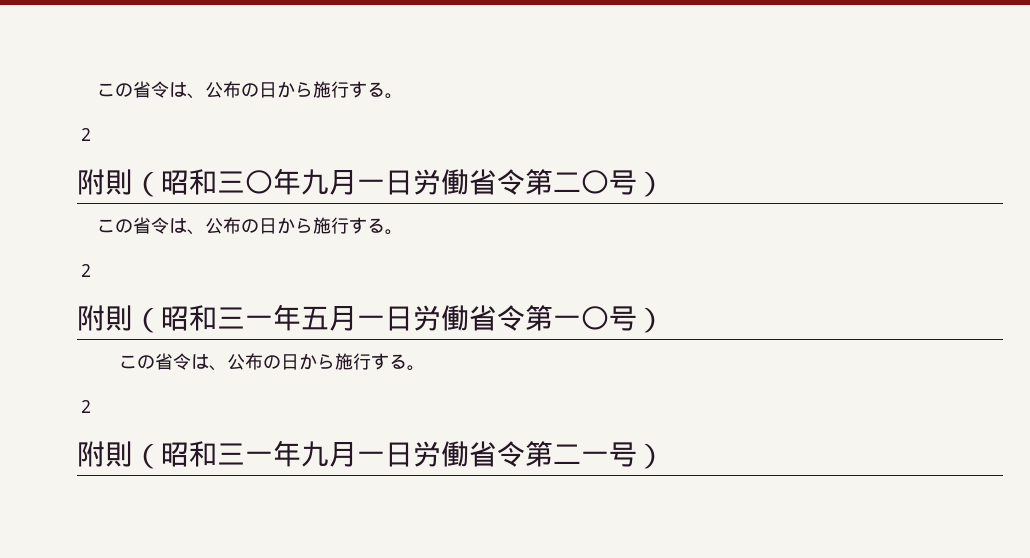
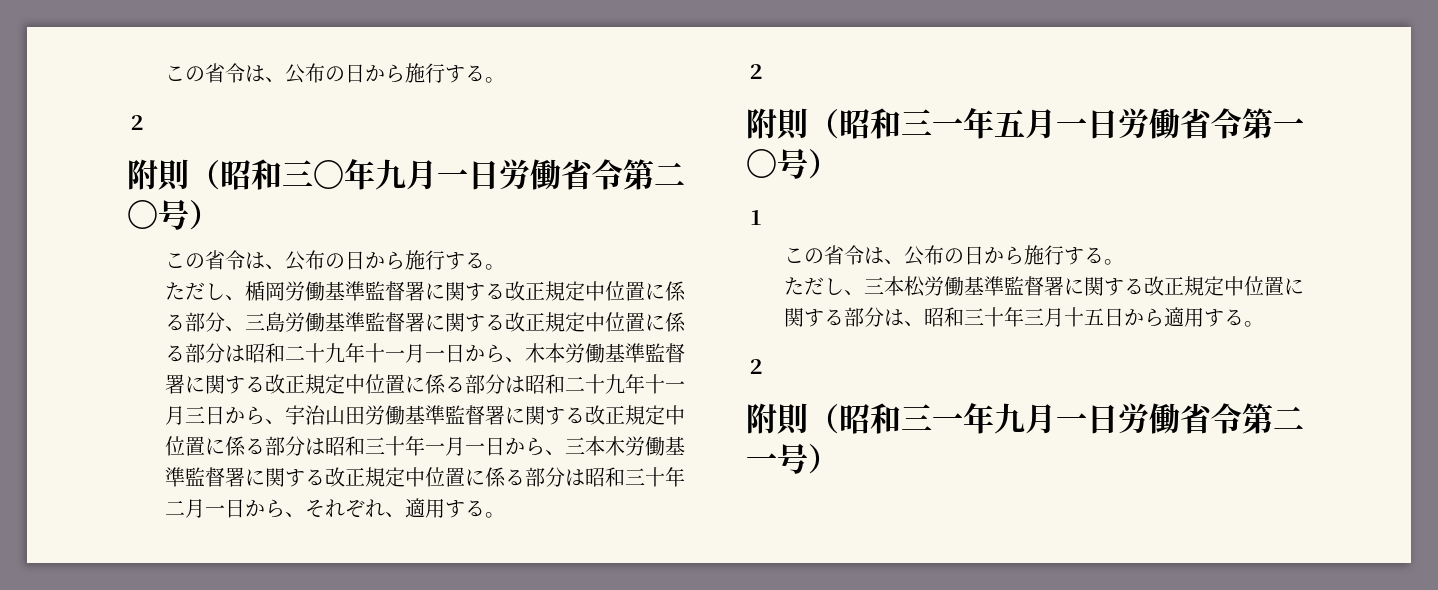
+ ただし、楯岡労働基準監督署に関する改正規定中位置に係る部分、三島労働基準監督署に関する改正規定中位置に係る部分は昭和二十九年十一月一日から、木本労働基準監督署に関する改正規定中位置に係る部分は昭和二十九年十一月三日から、宇治山田労働基準監督署に関する改正規定中位置に係る部分は昭和三十年一月一日から、三本木労働基準監督署に関する改正規定中位置に係る部分は昭和三十年二月一日から、それぞれ、適用する。
  附則（昭和三一年五月一日労働省令第一〇号）
+ １
  この省令は、公布の日から施行する。
+ ただし、三本松労働基準監督署に関する改正規定中位置に関する部分は、昭和三十年三月十五日から適用する。

